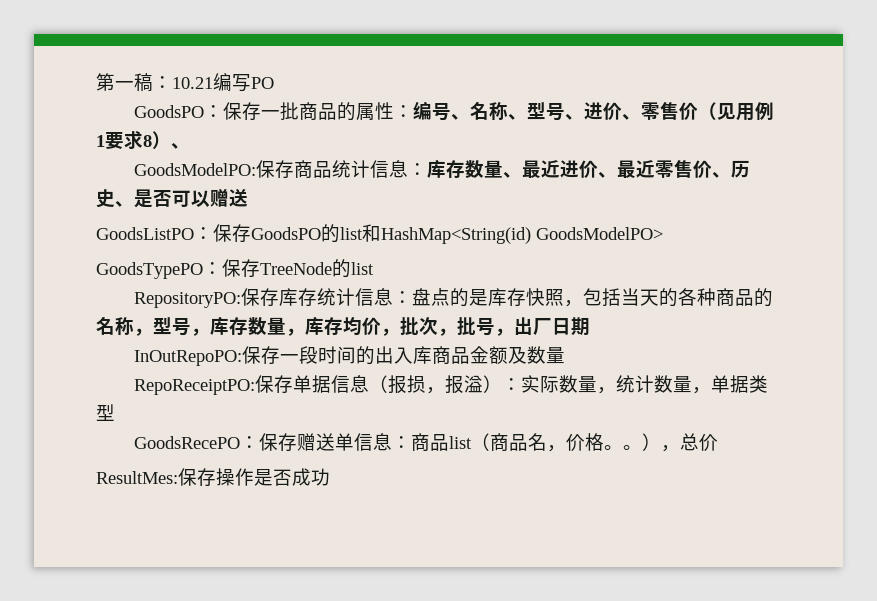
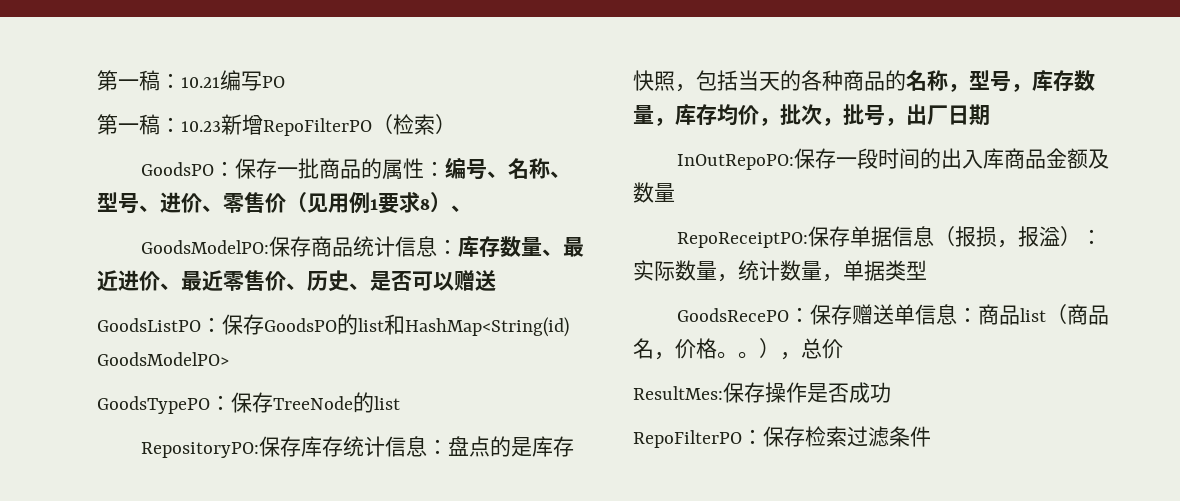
+ 第一稿：10.23新增RepoFilterPO（检索）
+ RepoFilterPO：保存检索过滤条件

